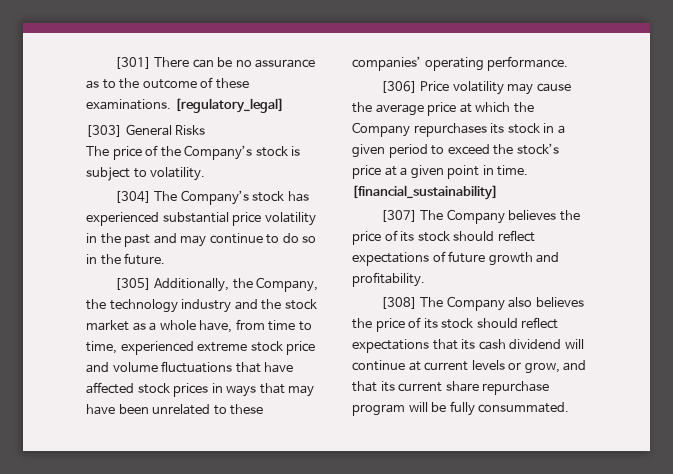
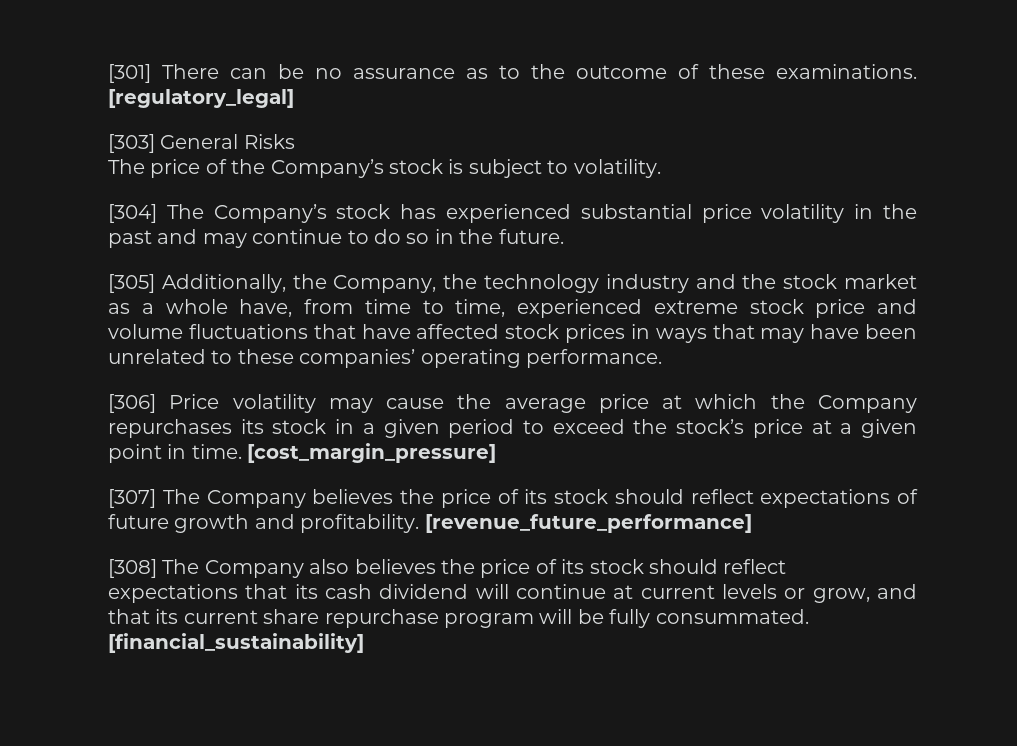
- [financial_sustainability]
+ [cost_margin_pressure]
+ [revenue_future_performance]
+ [financial_sustainability]

